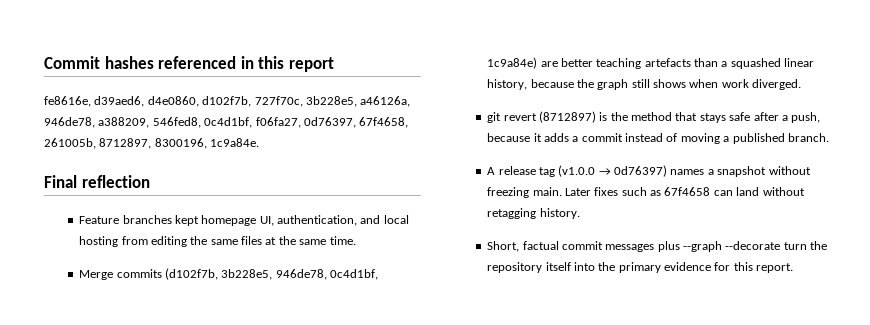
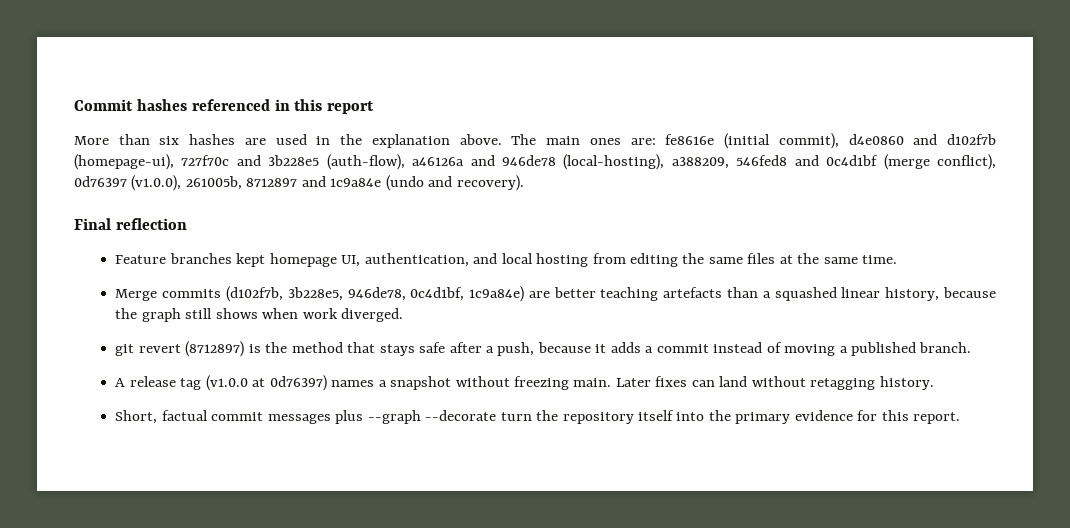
- fe8616e, d39aed6, d4e0860, d102f7b, 727f70c, 3b228e5, a46126a, 946de78, a388209, 546fed8, 0c4d1bf, f06fa27, 0d76397, 67f4658, 261005b, 8712897, 8300196, 1c9a84e.
+ More than six hashes are used in the explanation above. The main ones are: fe8616e (initial commit), d4e0860 and d102f7b (homepage-ui), 727f70c and 3b228e5 (auth-flow), a46126a and 946de78 (local-hosting), a388209, 546fed8 and 0c4d1bf (merge conflict), 0d76397 (v1.0.0), 261005b, 8712897 and 1c9a84e (undo and recovery).
- A release tag (v1.0.0 → 0d76397) names a snapshot without freezing main.
+ A release tag (v1.0.0 at 0d76397) names a snapshot without freezing main.
- Later fixes such as 67f4658 can land without retagging history.
+ Later fixes can land without retagging history.

